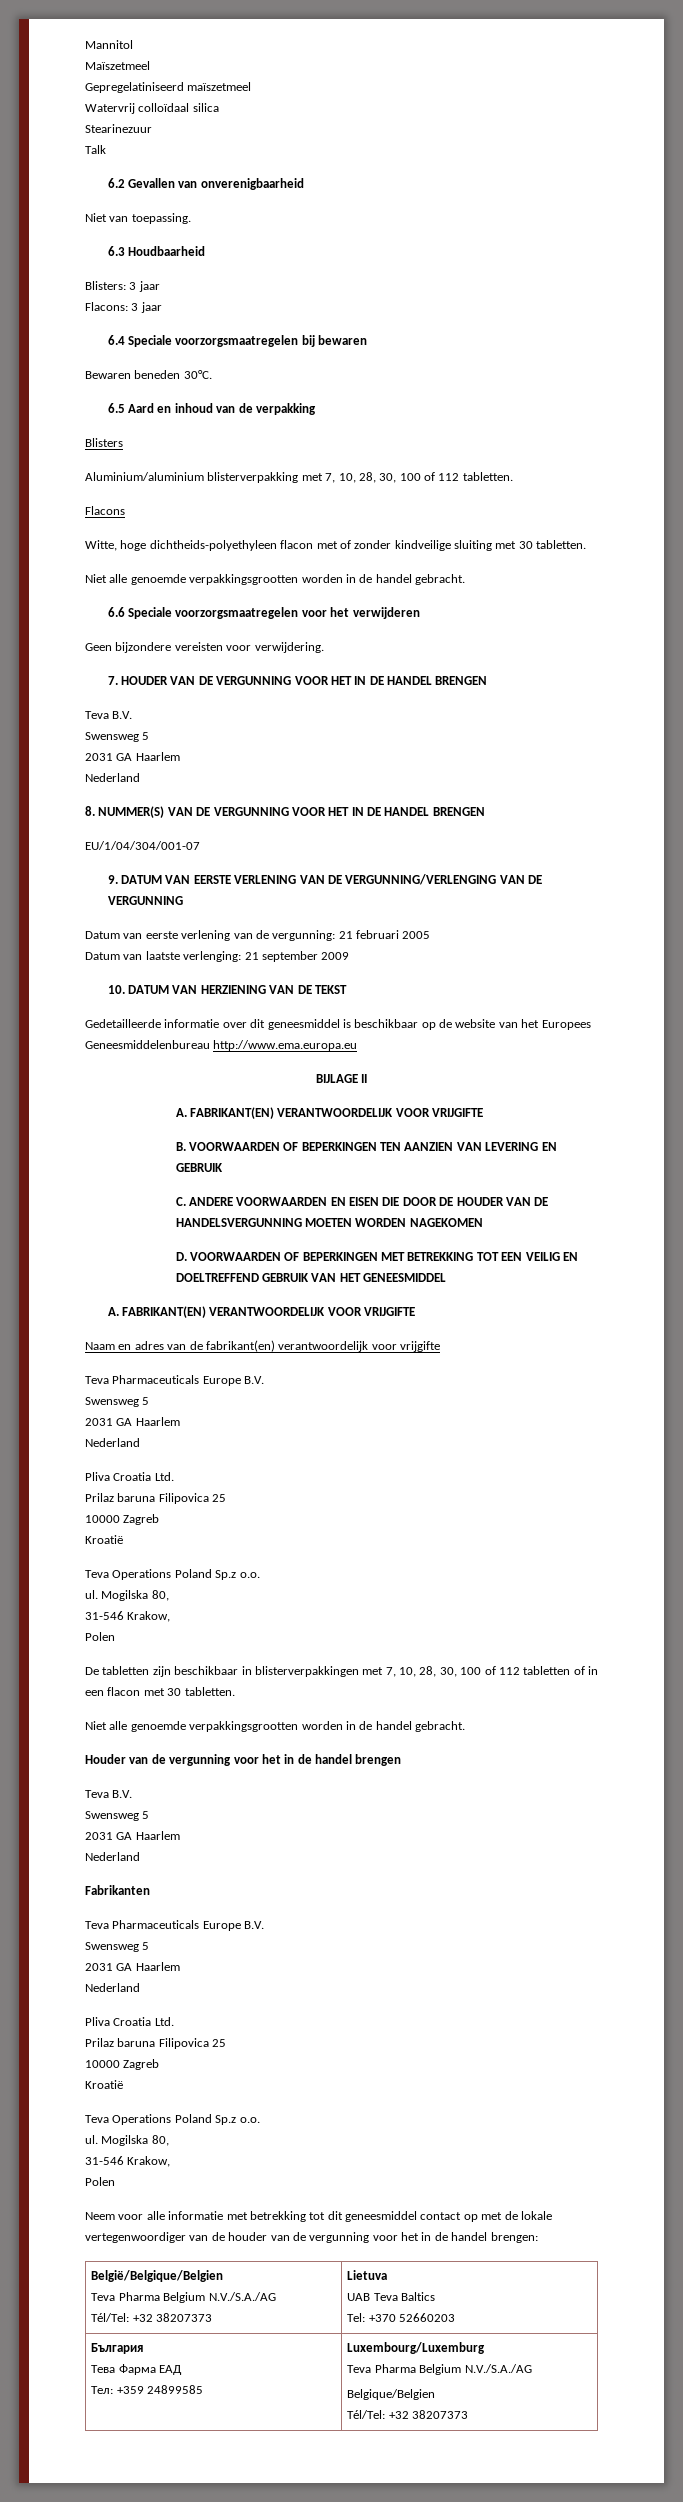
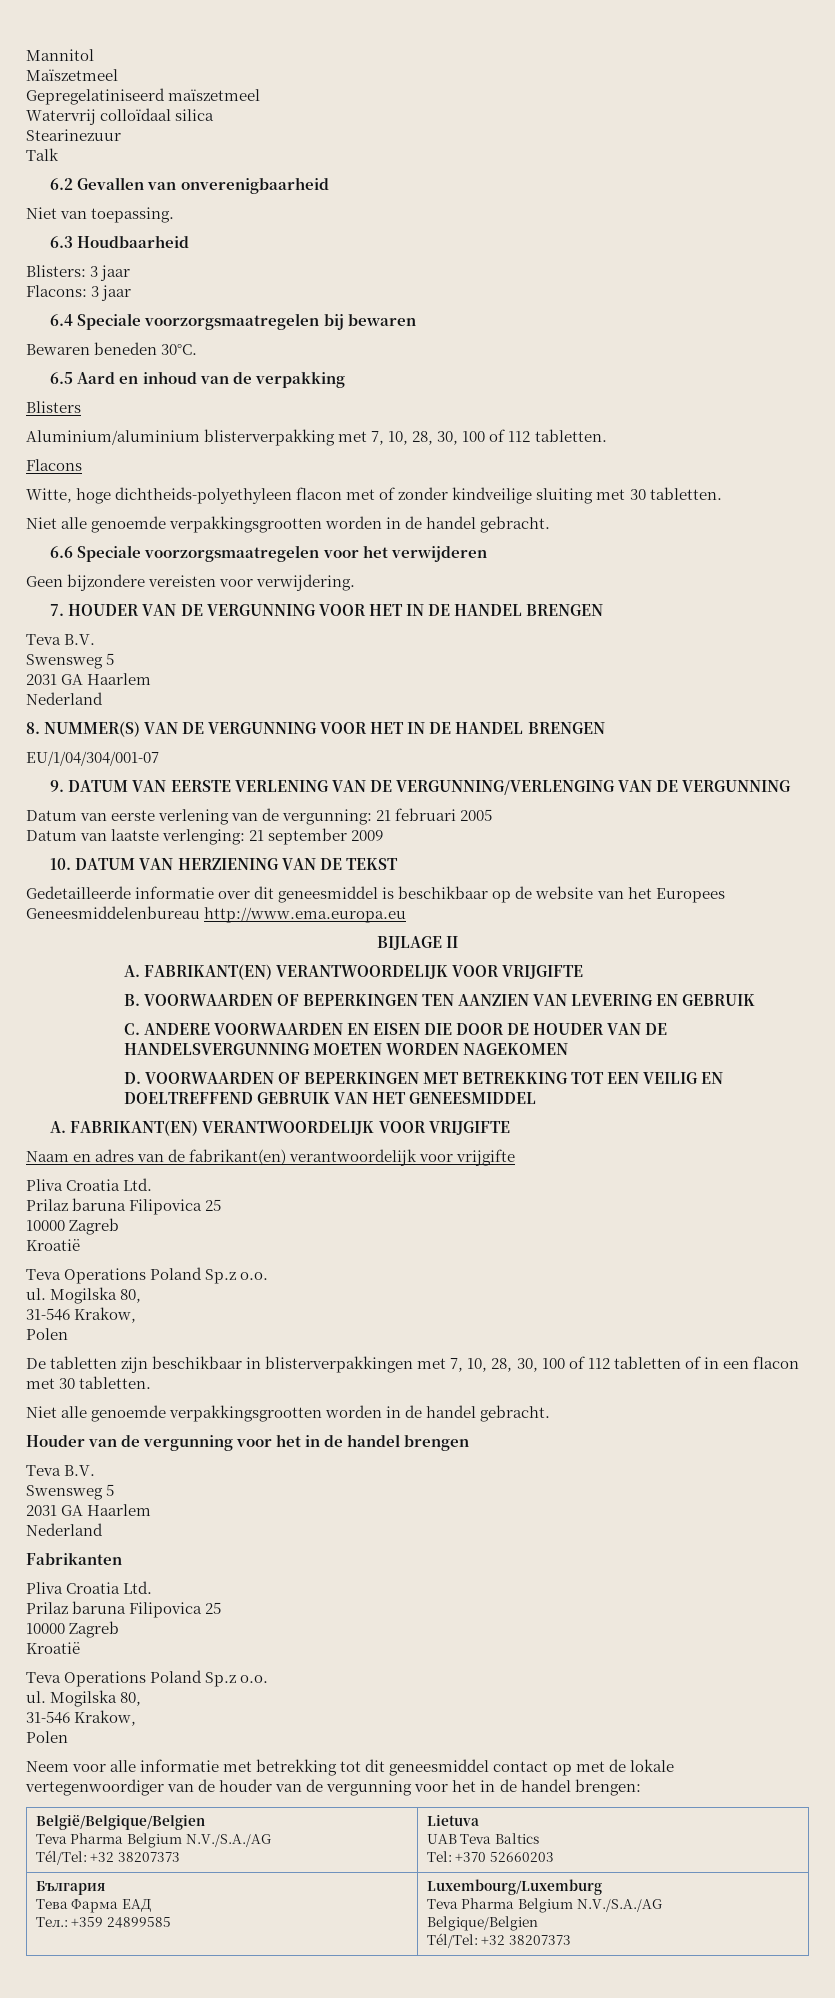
  Naam en adres van de fabrikant(en) verantwoordelijk voor vrijgifte
- Teva Pharmaceuticals Europe B.V.
- Swensweg 5
- 2031 GA Haarlem
- Nederland
  Fabrikanten
- Teva Pharmaceuticals Europe B.V.
- Swensweg 5
- 2031 GA Haarlem
- Nederland
  България
  Тева Фарма ЕАД
- Teл: +359 24899585 | Luxembourg/Luxemburg
+ Teл.: +359 24899585 | Luxembourg/Luxemburg

